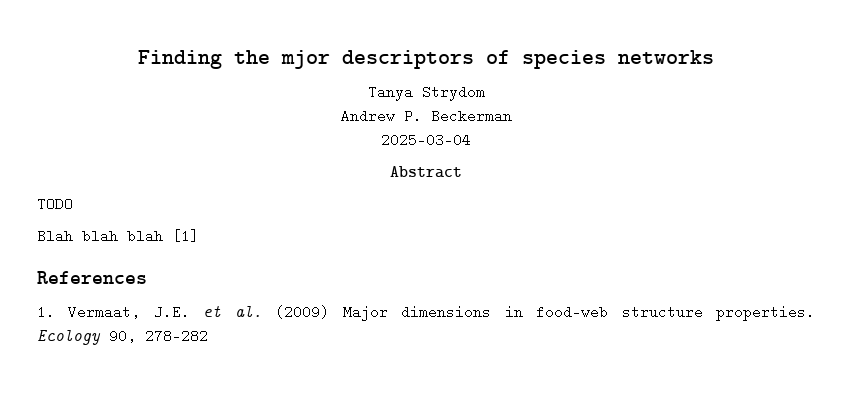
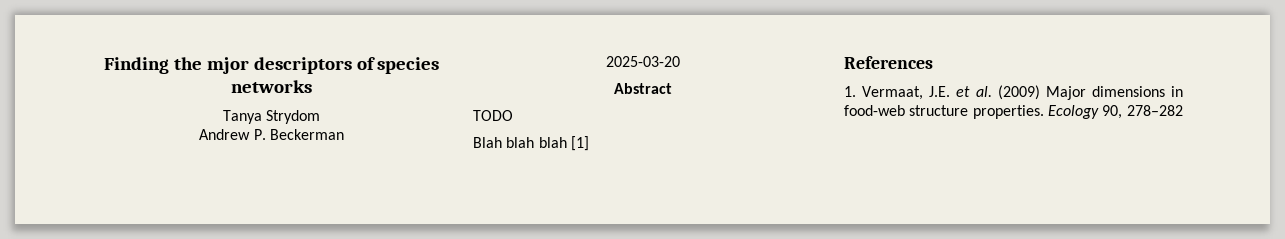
- 2025-03-04
+ 2025-03-20

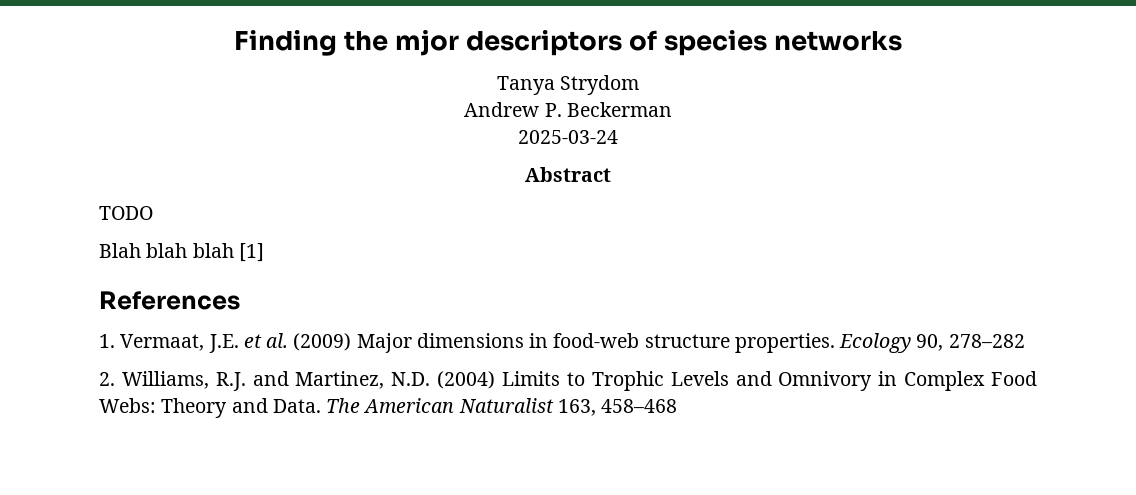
- 2025-03-20
+ 2025-03-24
+ 2. Williams, R.J. and Martinez, N.D. (2004) Limits to Trophic Levels and Omnivory in Complex Food Webs: Theory and Data. The American Naturalist 163, 458–468

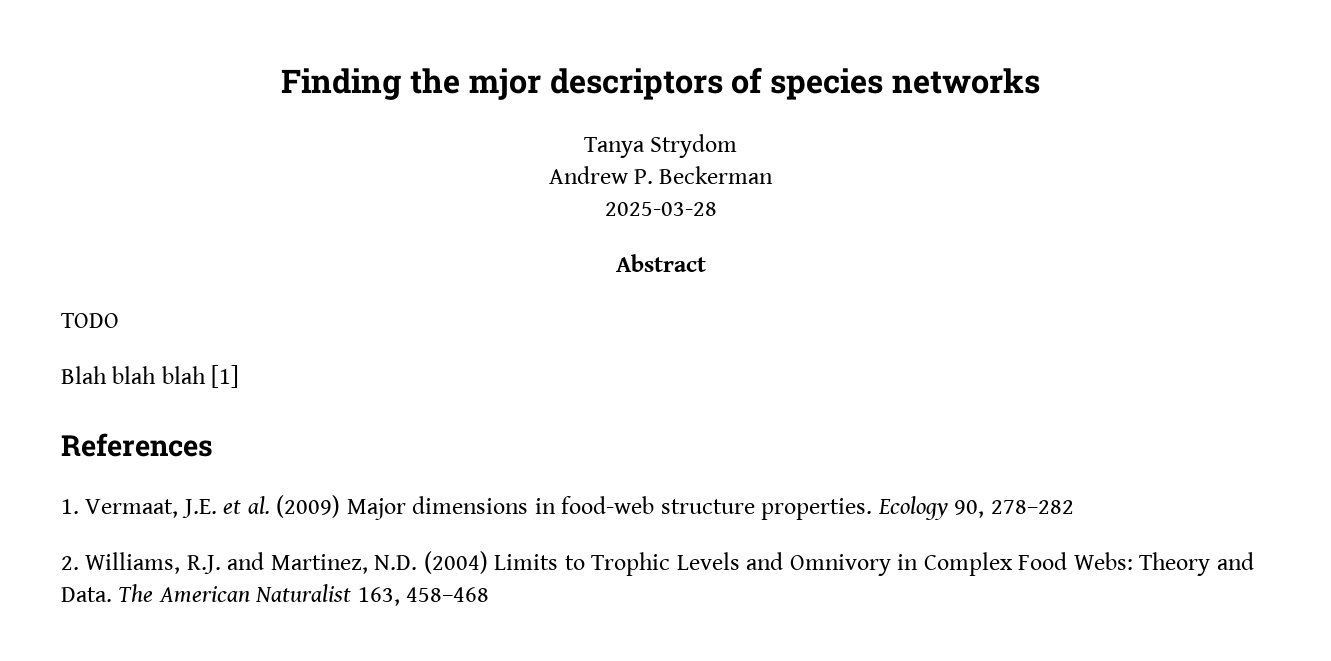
- 2025-03-24
+ 2025-03-28

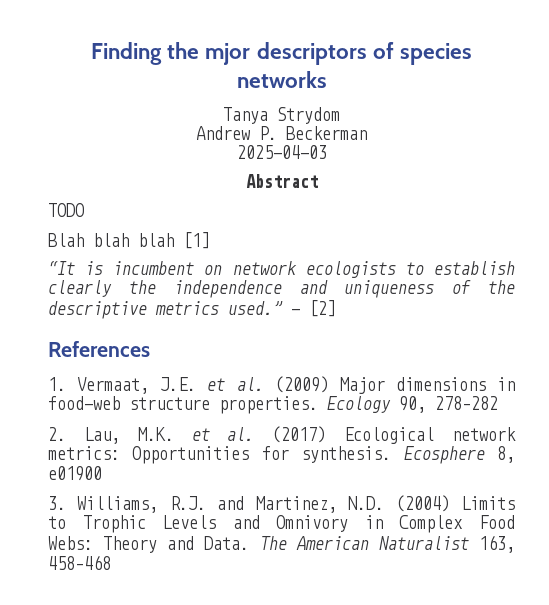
- 2025-03-28
+ 2025-04-03
+ “It is incumbent on network ecologists to establish clearly the independence and uniqueness of the descriptive metrics used.” - [2]
- 2. Williams, R.J. and Martinez, N.D. (2004) Limits to Trophic Levels and Omnivory in Complex Food Webs: Theory and Data.
+ 2. Lau, M.K. et al. (2017) Ecological network metrics: Opportunities for synthesis. Ecosphere 8, e01900
+ 3. Williams, R.J. and Martinez, N.D. (2004) Limits to Trophic Levels and Omnivory in Complex Food Webs: Theory and Data.

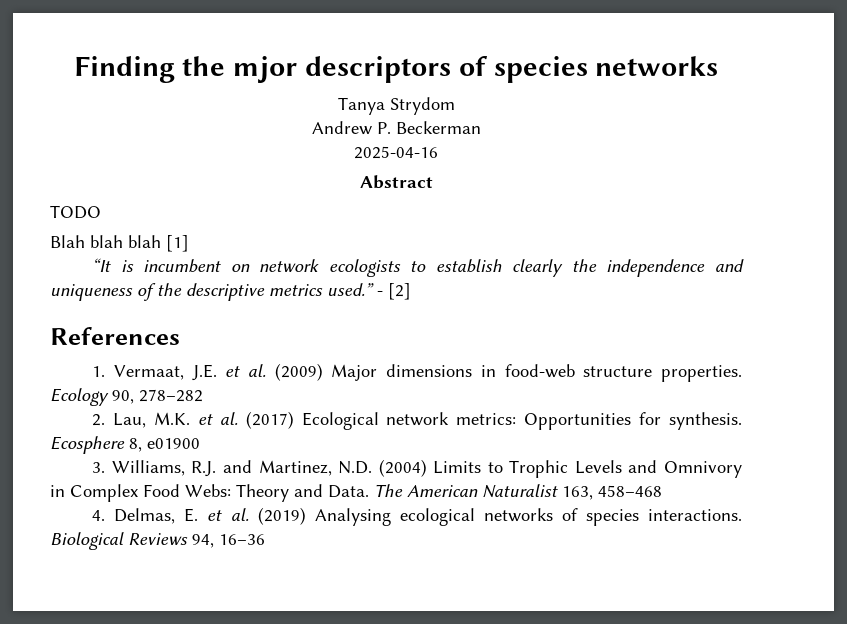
- 2025-04-03
+ 2025-04-16
+ 4. Delmas, E. et al. (2019) Analysing ecological networks of species interactions. Biological Reviews 94, 16–36

